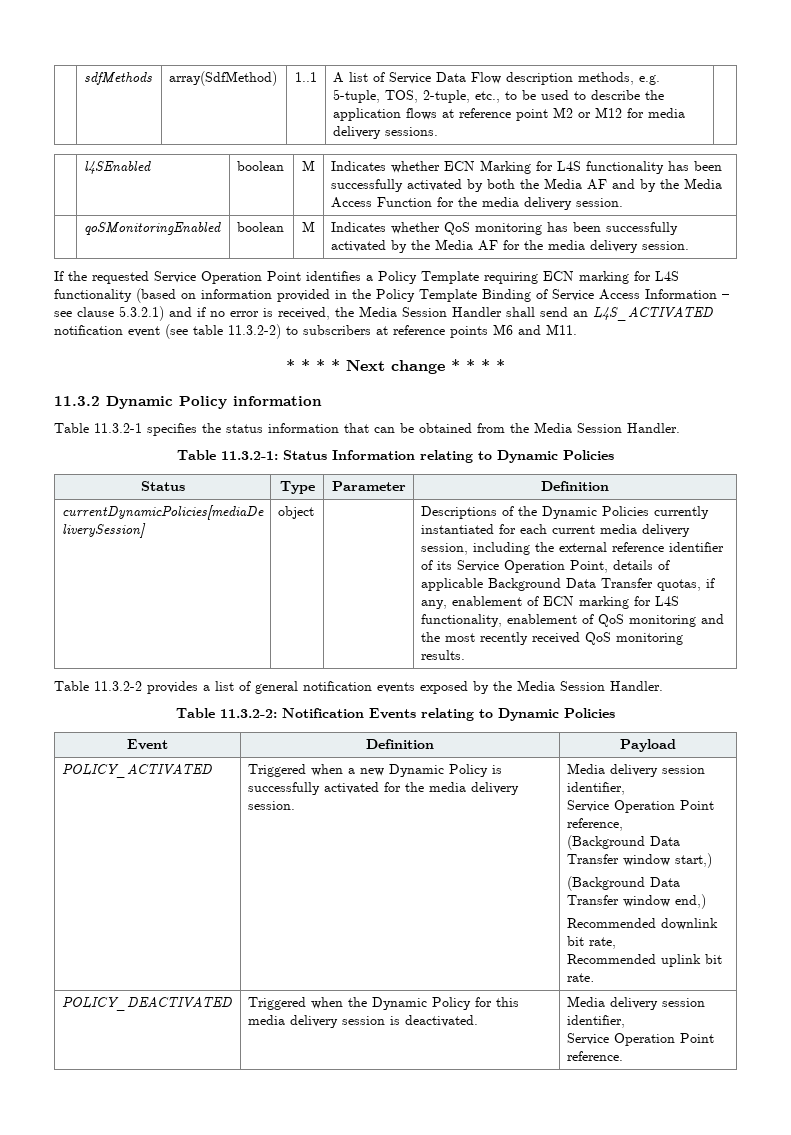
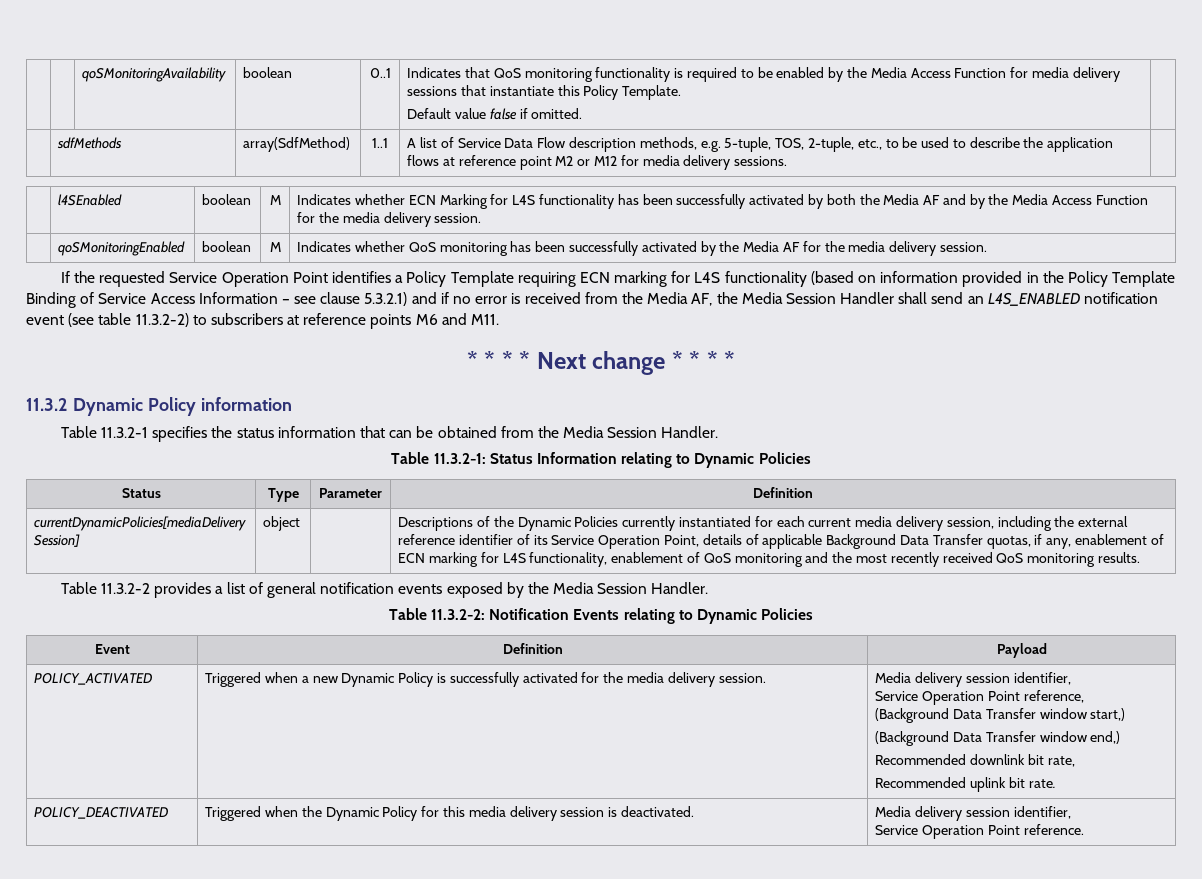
+ | | qoSMonitoringAvailability | boolean | 0..1 | Indicates that QoS monitoring functionality is required to be enabled by the Media Access Function for media delivery sessions that instantiate this Policy Template.
+ Default value false if omitted. |
- If the requested Service Operation Point identifies a Policy Template requiring ECN marking for L4S functionality (based on information provided in the Policy Template Binding of Service Access Information – see clause 5.3.2.1) and if no error is received, the Media Session Handler shall send an L4S_ACTIVATED notification event (see table 11.3.2-2) to subscribers at reference points M6 and M11.
+ If the requested Service Operation Point identifies a Policy Template requiring ECN marking for L4S functionality (based on information provided in the Policy Template Binding of Service Access Information – see clause 5.3.2.1) and if no error is received from the Media AF, the Media Session Handler shall send an L4S_ENABLED notification event (see table 11.3.2-2) to subscribers at reference points M6 and M11.

